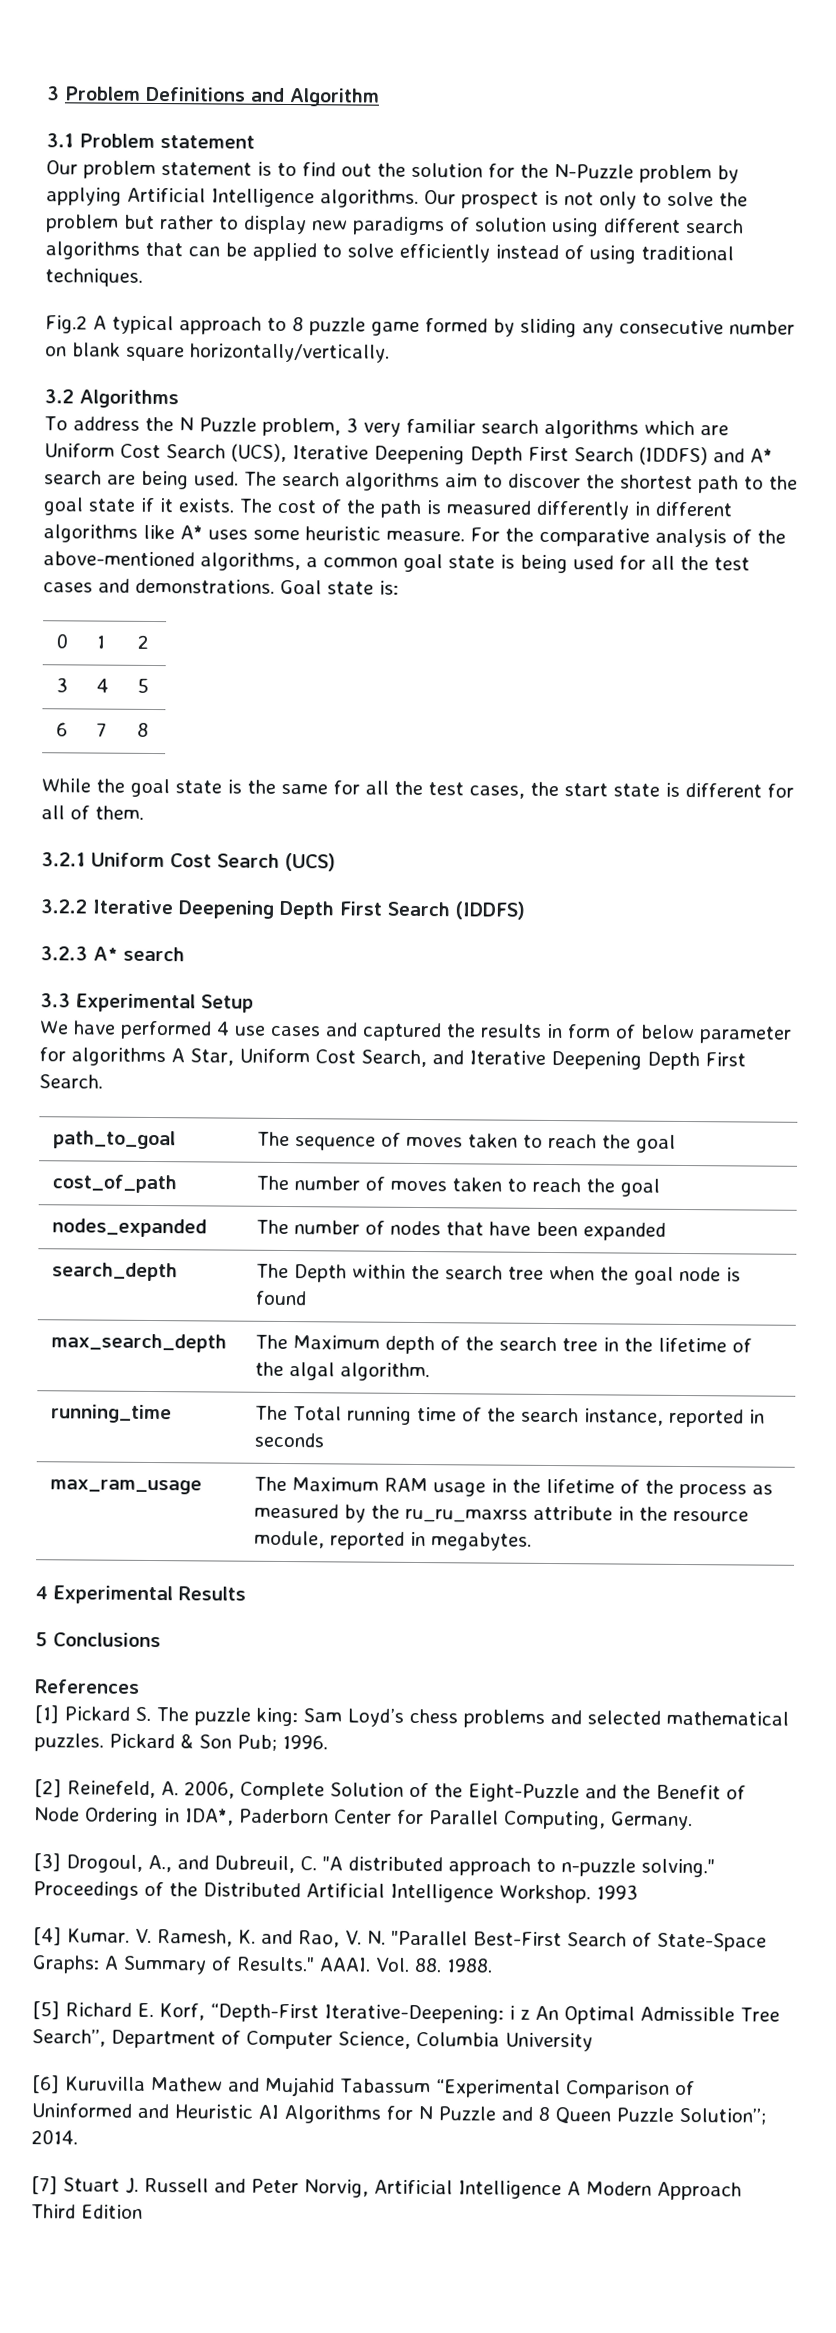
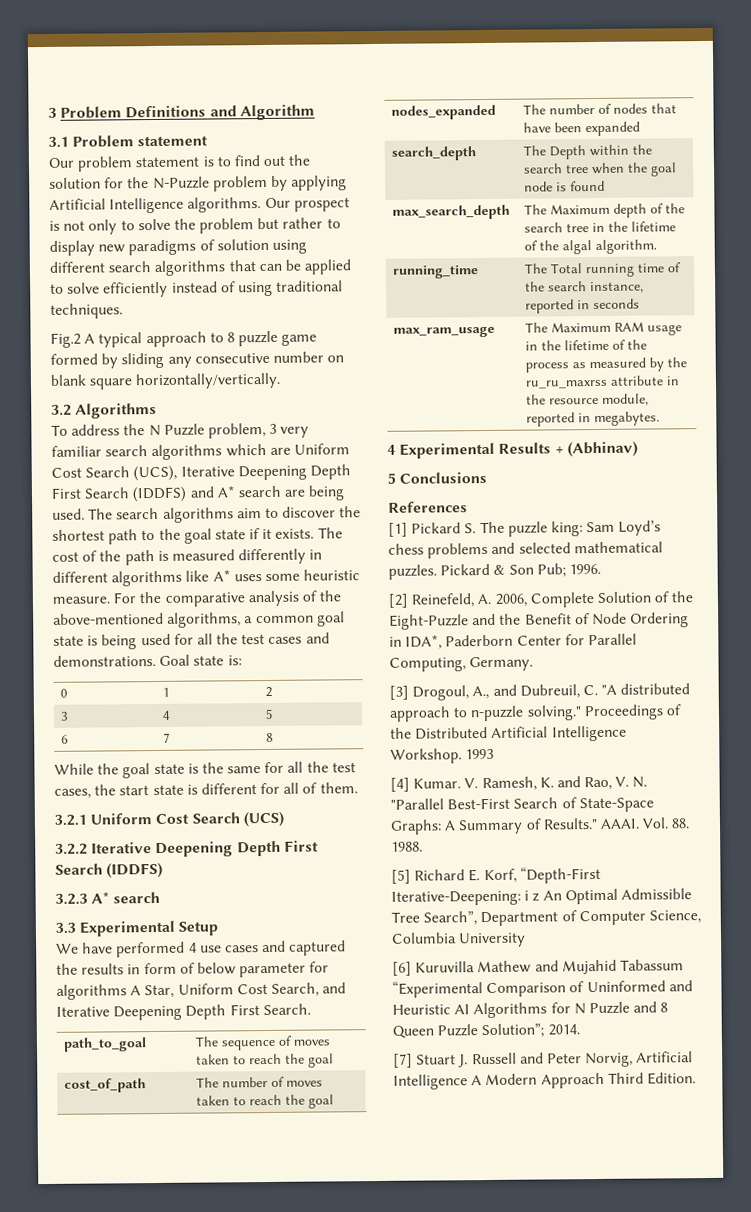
- 4 Experimental Results
+ 4 Experimental Results + (Abhinav)
- [7] Stuart J. Russell and Peter Norvig, Artificial Intelligence A Modern Approach Third Edition
+ [7] Stuart J. Russell and Peter Norvig, Artificial Intelligence A Modern Approach Third Edition.

